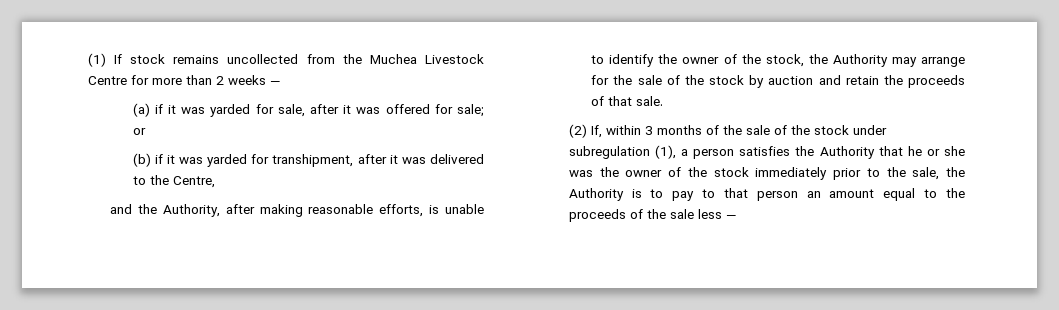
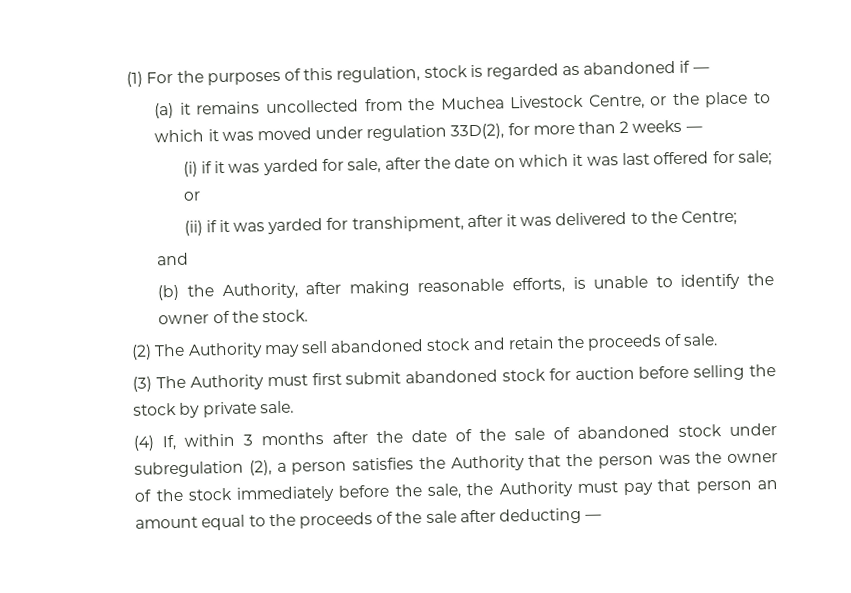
- (1) If stock remains uncollected from the Muchea Livestock Centre for more than 2 weeks —
+ (1) For the purposes of this regulation, stock is regarded as abandoned if —
+ (a) it remains uncollected from the Muchea Livestock Centre, or the place to which it was moved under regulation 33D(2), for more than 2 weeks —
- (a) if it was yarded for sale, after it was offered for sale; or
+ (i) if it was yarded for sale, after the date on which it was last offered for sale; or
- (b) if it was yarded for transhipment, after it was delivered to the Centre,
- and the Authority, after making reasonable efforts, is unable to identify the owner of the stock, the Authority may arrange for the sale of the stock by auction and retain the proceeds of that sale.
- (2) If, within 3 months of the sale of the stock under subregulation (1), a person satisfies the Authority that he or she was the owner of the stock immediately prior to the sale, the Authority is to pay to that person an amount equal to the proceeds of the sale less —
+ (ii) if it was yarded for transhipment, after it was delivered to the Centre;
+ and
+ (b) the Authority, after making reasonable efforts, is unable to identify the owner of the stock.
+ (2) The Authority may sell abandoned stock and retain the proceeds of sale.
+ (3) The Authority must first submit abandoned stock for auction before selling the stock by private sale.
+ (4) If, within 3 months after the date of the sale of abandoned stock under subregulation (2), a person satisfies the Authority that the person was the owner of the stock immediately before the sale, the Authority must pay that person an amount equal to the proceeds of the sale after deducting —

